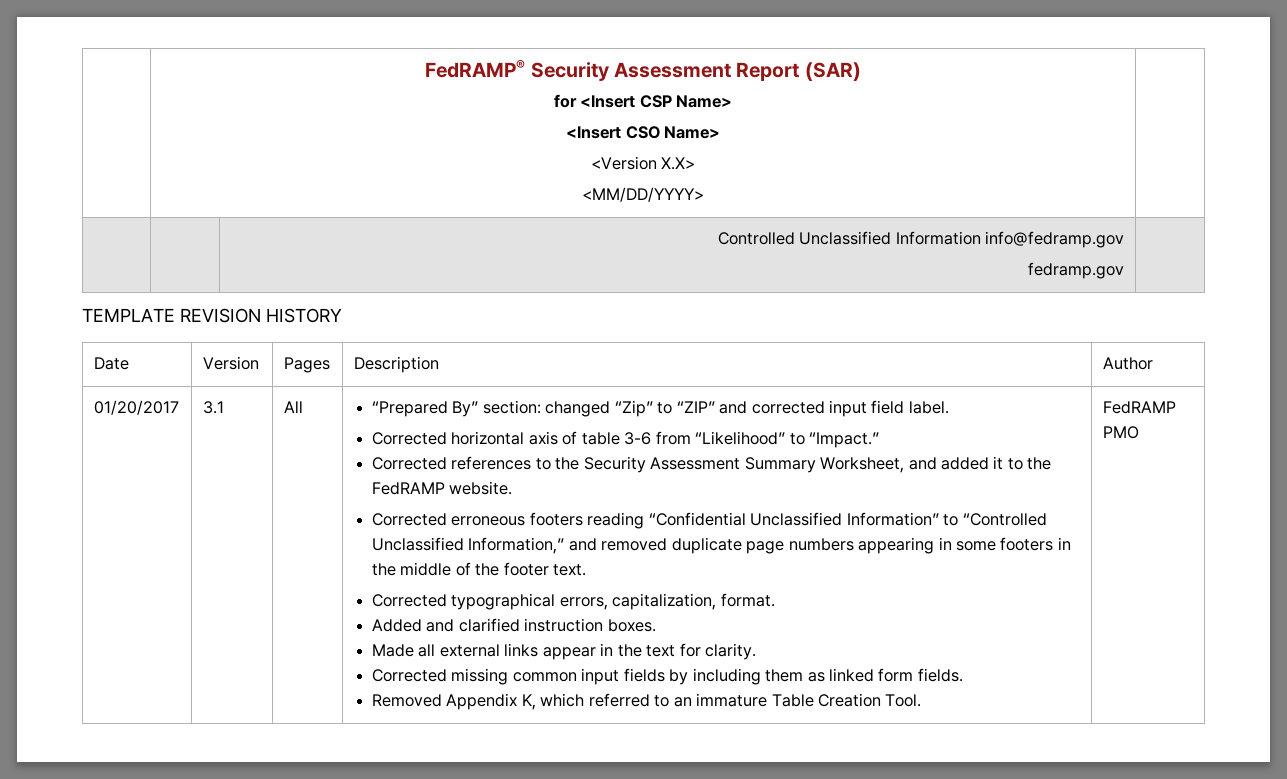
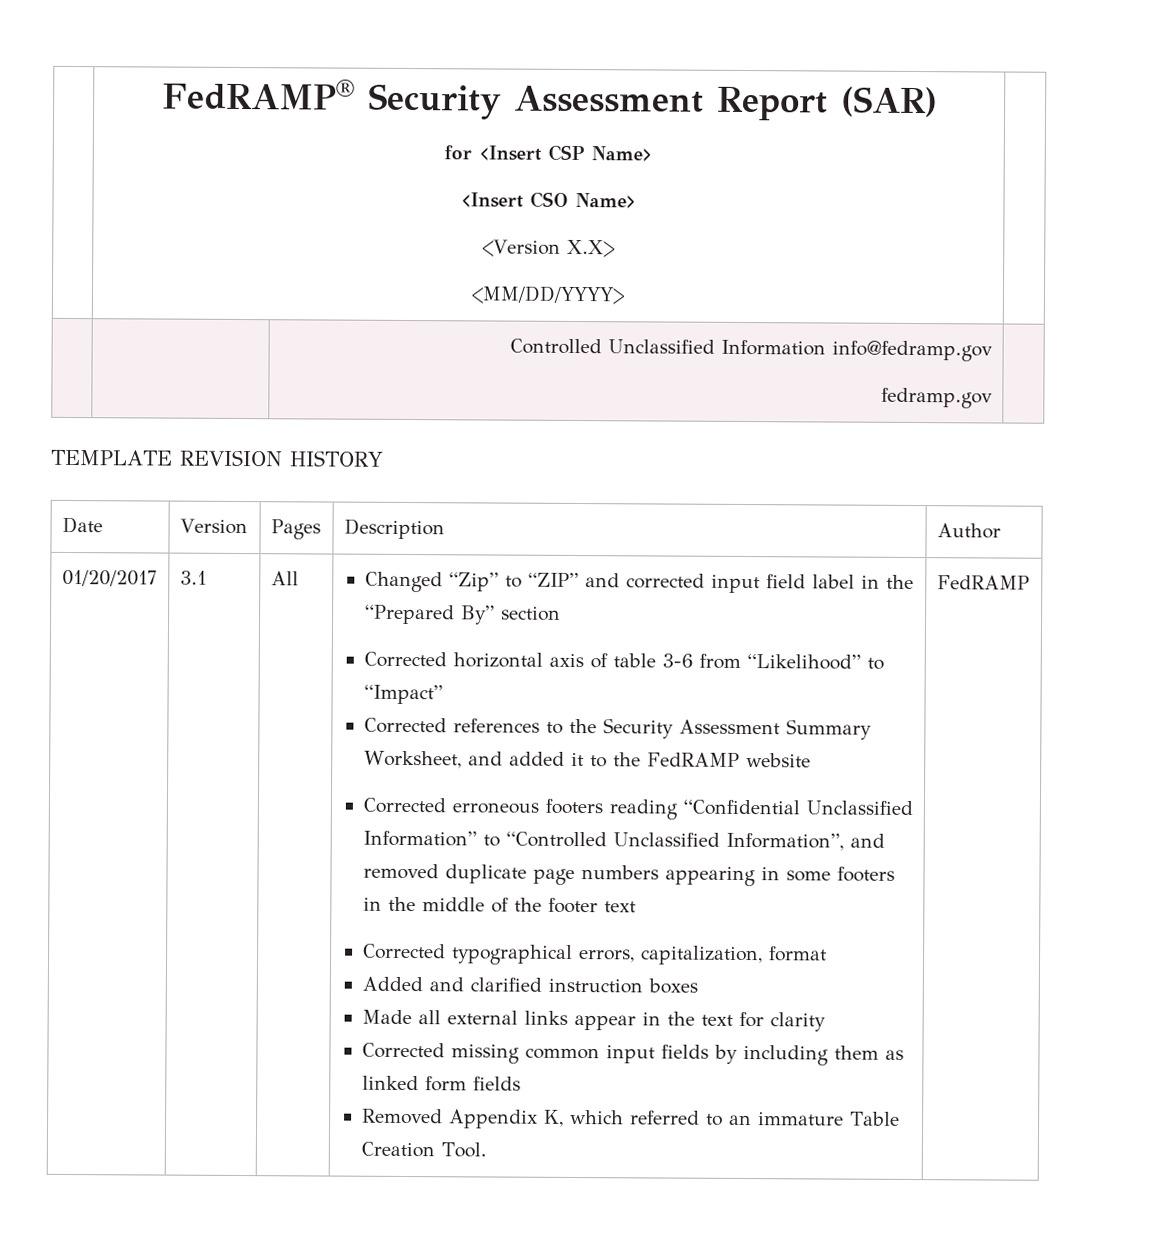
- “Prepared By” section: changed “Zip” to “ZIP” and corrected input field label.
+ Changed “Zip” to “ZIP” and corrected input field label in the “Prepared By” section
- Corrected horizontal axis of table 3-6 from “Likelihood” to “Impact.”
+ Corrected horizontal axis of table 3-6 from “Likelihood” to “Impact”
- Corrected references to the Security Assessment Summary Worksheet, and added it to the FedRAMP website.
+ Corrected references to the Security Assessment Summary Worksheet, and added it to the FedRAMP website
- Corrected erroneous footers reading “Confidential Unclassified Information” to “Controlled Unclassified Information,” and removed duplicate page numbers appearing in some footers in the middle of the footer text.
+ Corrected erroneous footers reading “Confidential Unclassified Information” to “Controlled Unclassified Information”, and removed duplicate page numbers appearing in some footers in the middle of the footer text
- Corrected typographical errors, capitalization, format.
+ Corrected typographical errors, capitalization, format
- Added and clarified instruction boxes.
+ Added and clarified instruction boxes
- Made all external links appear in the text for clarity.
+ Made all external links appear in the text for clarity
- Corrected missing common input fields by including them as linked form fields.
+ Corrected missing common input fields by including them as linked form fields
- Removed Appendix K, which referred to an immature Table Creation Tool. | FedRAMP PMO
+ Removed Appendix K, which referred to an immature Table Creation Tool. | FedRAMP

